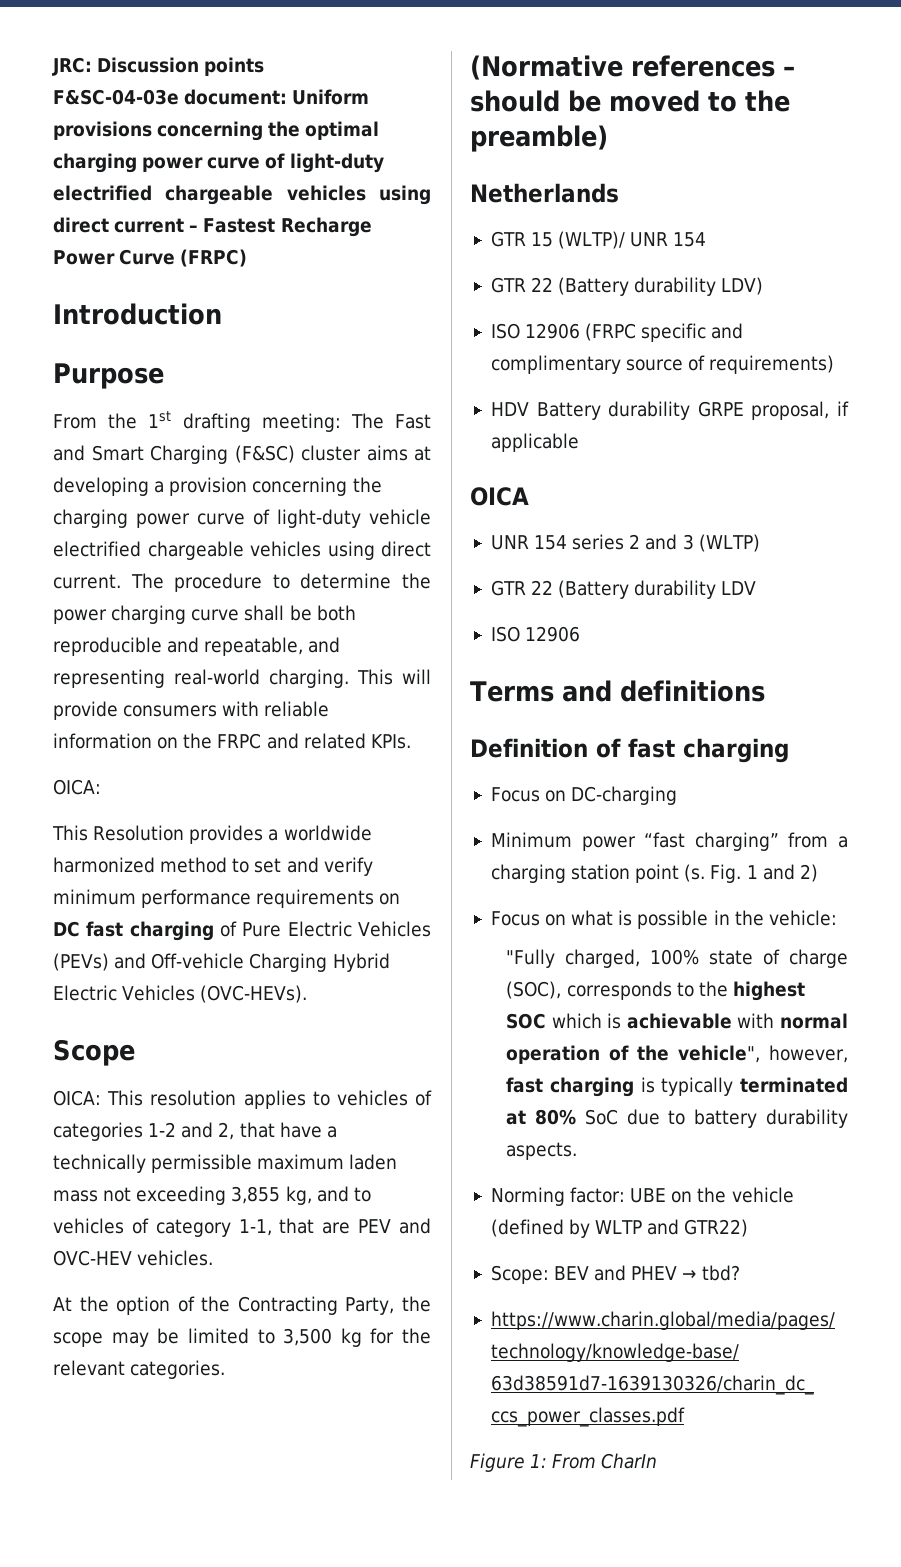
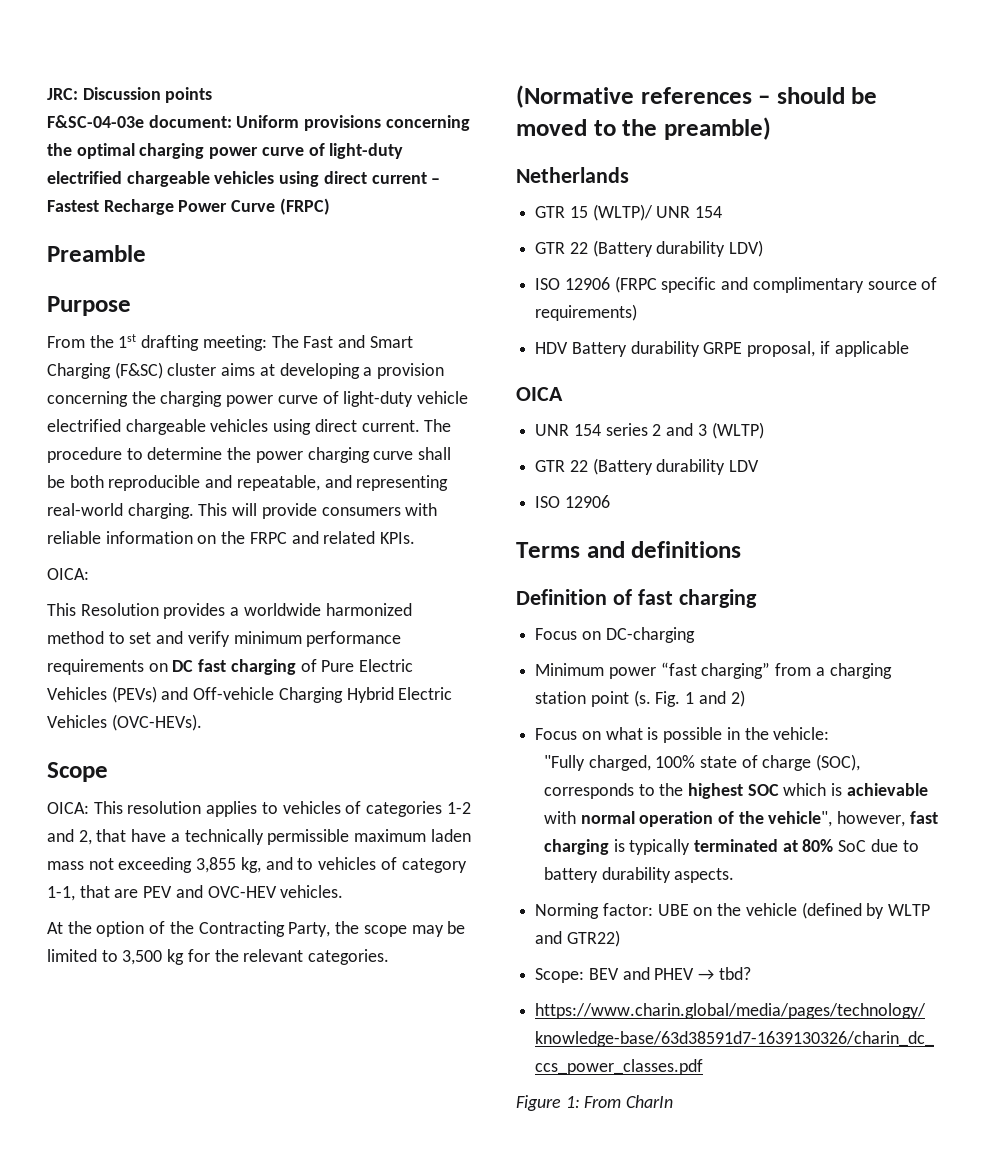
- Introduction
+ Preamble

